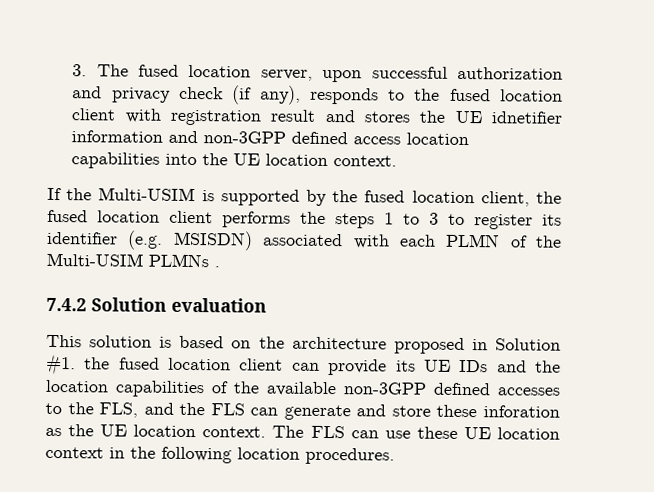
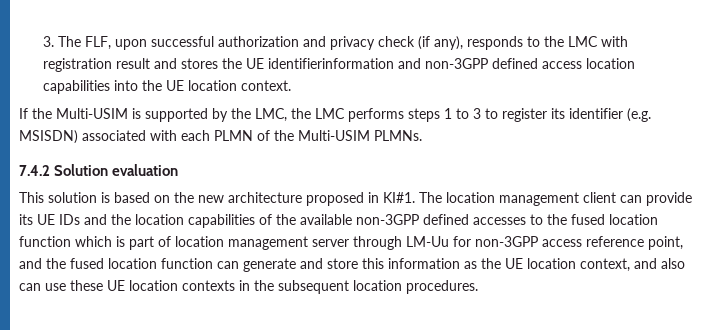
- 3. The fused location server, upon successful authorization and privacy check (if any), responds to the fused location client with registration result and stores the UE idnetifier information and non-3GPP defined access location capabilities into the UE location context.
+ 3. The FLF, upon successful authorization and privacy check (if any), responds to the LMC with registration result and stores the UE identifierinformation and non-3GPP defined access location capabilities into the UE location context.
- If the Multi-USIM is supported by the fused location client, the fused location client performs the steps 1 to 3 to register its identifier (e.g. MSISDN) associated with each PLMN of the Multi-USIM PLMNs .
+ If the Multi-USIM is supported by the LMC, the LMC performs steps 1 to 3 to register its identifier (e.g. MSISDN) associated with each PLMN of the Multi-USIM PLMNs.
- This solution is based on the architecture proposed in Solution #1. the fused location client can provide its UE IDs and the location capabilities of the available non-3GPP defined accesses to the FLS, and the FLS can generate and store these inforation as the UE location context. The FLS can use these UE location context in the following location procedures.
+ This solution is based on the new architecture proposed in KI#1. The location management client can provide its UE IDs and the location capabilities of the available non-3GPP defined accesses to the fused location function which is part of location management server through LM-Uu for non-3GPP access reference point, and the fused location function can generate and store this information as the UE location context, and also can use these UE location contexts in the subsequent location procedures.

